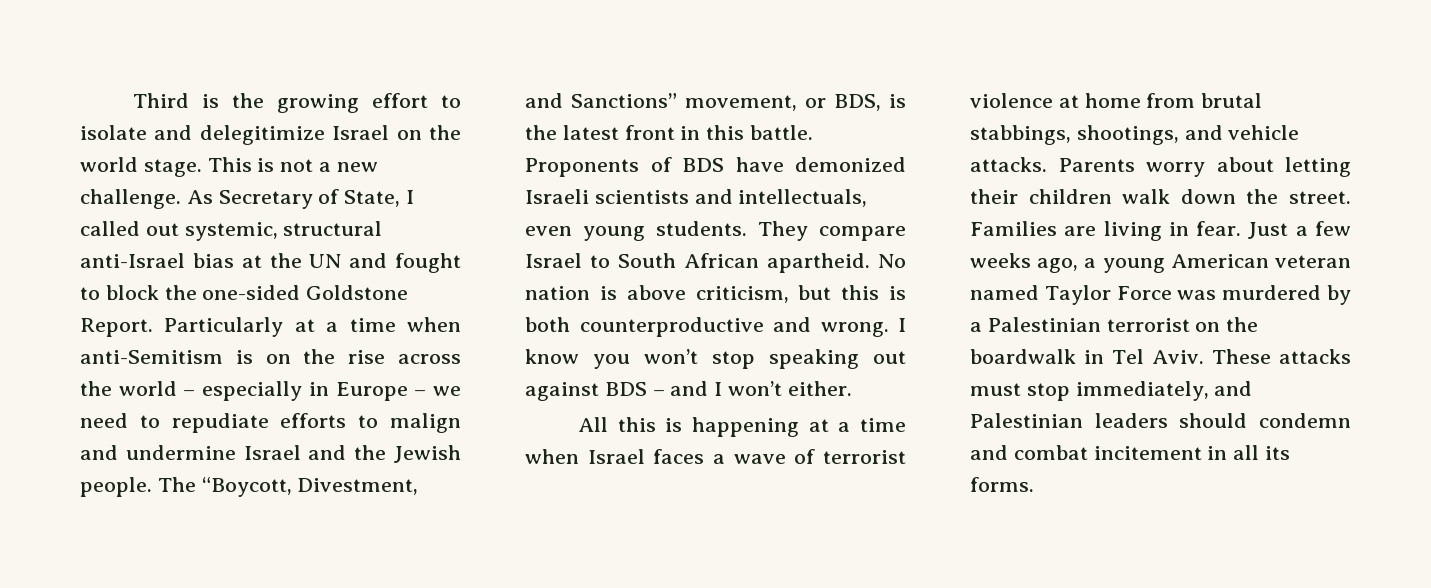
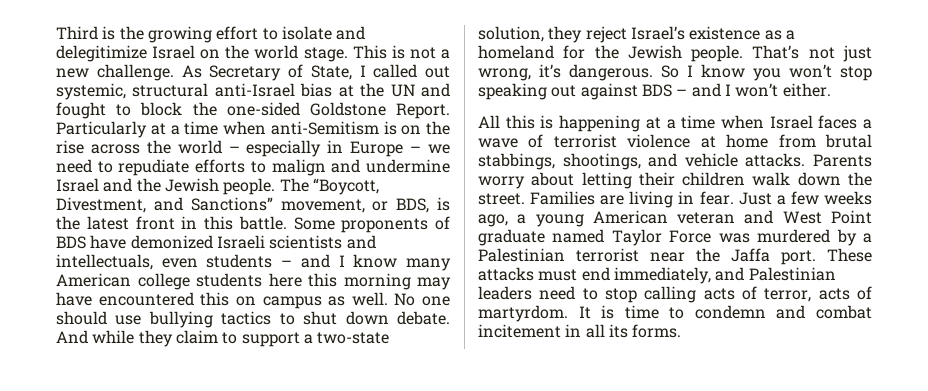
- Proponents of BDS have demonized Israeli scientists and intellectuals, even young students. They compare Israel to South African apartheid. No nation is above criticism, but this is both counterproductive and wrong. I know you won’t stop speaking out against BDS – and I won’t either.
+ Some proponents of BDS have demonized Israeli scientists and intellectuals, even students – and I know many American college students here this morning may have encountered this on campus as well. No one should use bullying tactics to shut down debate. And while they claim to support a two-state solution, they reject Israel’s existence as a homeland for the Jewish people. That’s not just wrong, it’s dangerous. So I know you won’t stop speaking out against BDS – and I won’t either.
- Just a few weeks ago, a young American veteran named Taylor Force was murdered by a Palestinian terrorist on the boardwalk in Tel Aviv.
+ Just a few weeks ago, a young American veteran and West Point graduate named Taylor Force was murdered by a Palestinian terrorist near the Jaffa port.
- These attacks must stop immediately, and Palestinian leaders should condemn and combat incitement in all its forms.
+ These attacks must end immediately, and Palestinian leaders need to stop calling acts of terror, acts of martyrdom. It is time to condemn and combat incitement in all its forms.

